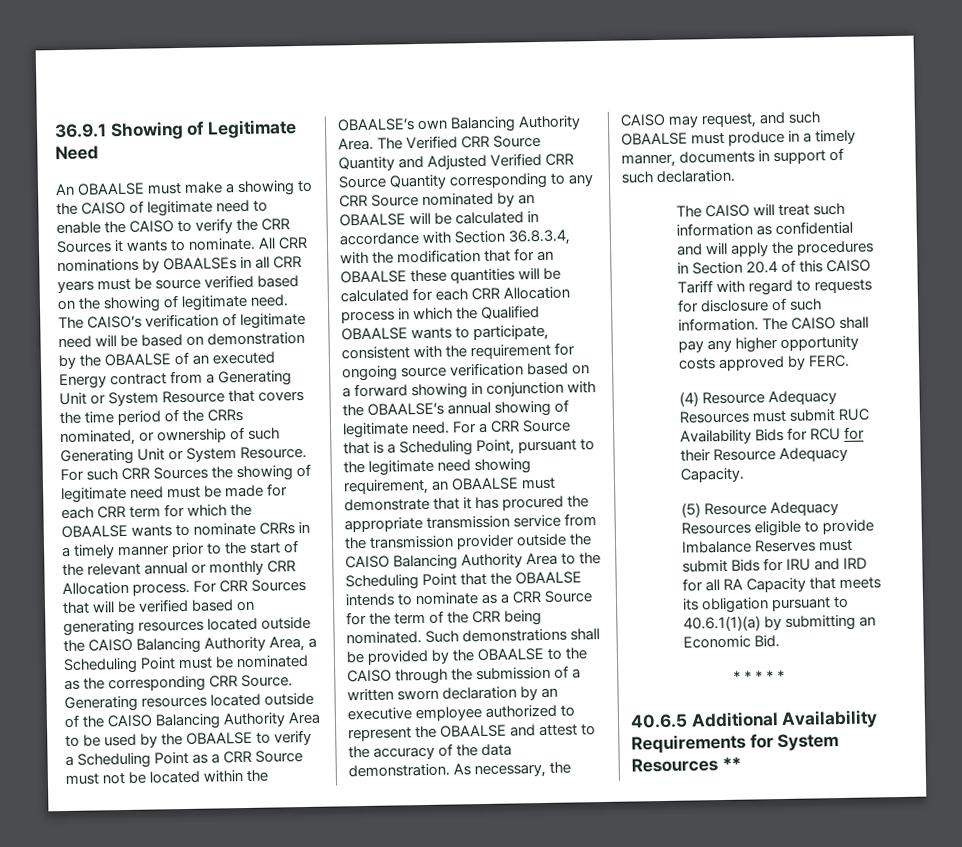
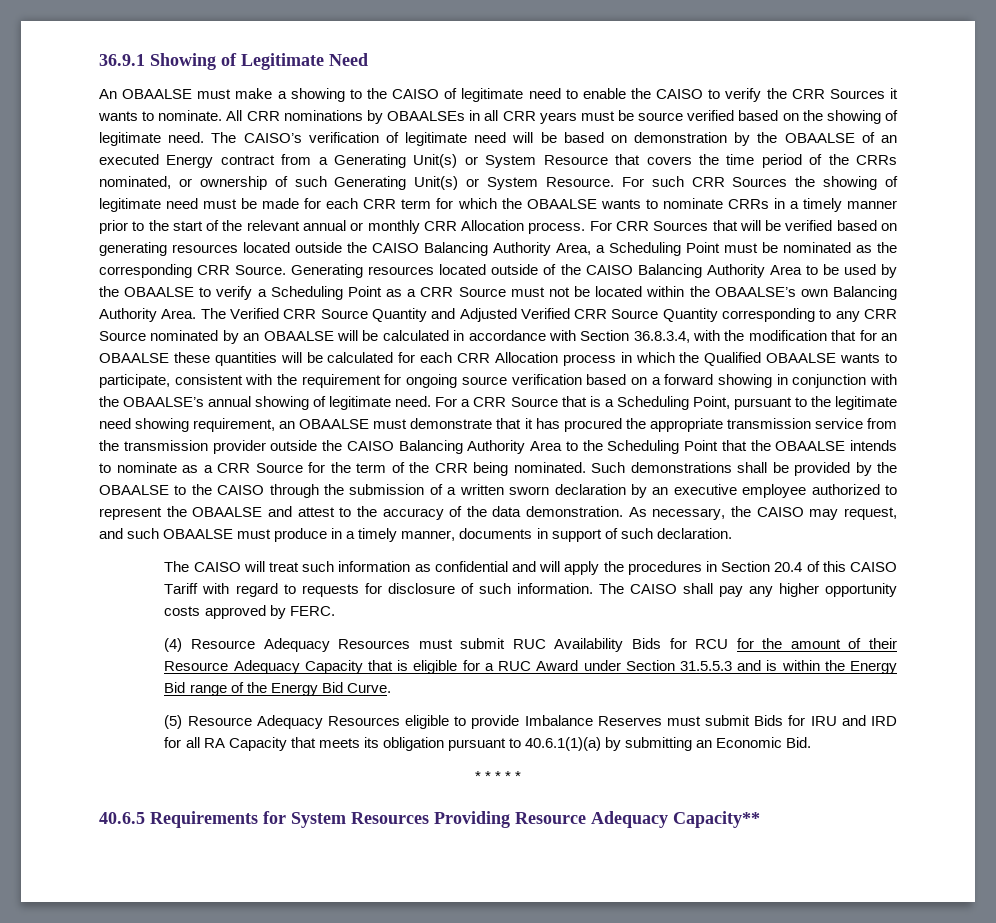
- The CAISO’s verification of legitimate need will be based on demonstration by the OBAALSE of an executed Energy contract from a Generating Unit or System Resource that covers the time period of the CRRs nominated, or ownership of such Generating Unit or System Resource.
+ The CAISO’s verification of legitimate need will be based on demonstration by the OBAALSE of an executed Energy contract from a Generating Unit(s) or System Resource that covers the time period of the CRRs nominated, or ownership of such Generating Unit(s) or System Resource.
- (4) Resource Adequacy Resources must submit RUC Availability Bids for RCU for their Resource Adequacy Capacity.
+ (4) Resource Adequacy Resources must submit RUC Availability Bids for RCU for the amount of their Resource Adequacy Capacity that is eligible for a RUC Award under Section 31.5.5.3 and is within the Energy Bid range of the Energy Bid Curve.
- 40.6.5 Additional Availability Requirements for System Resources **
+ 40.6.5 Requirements for System Resources Providing Resource Adequacy Capacity**

